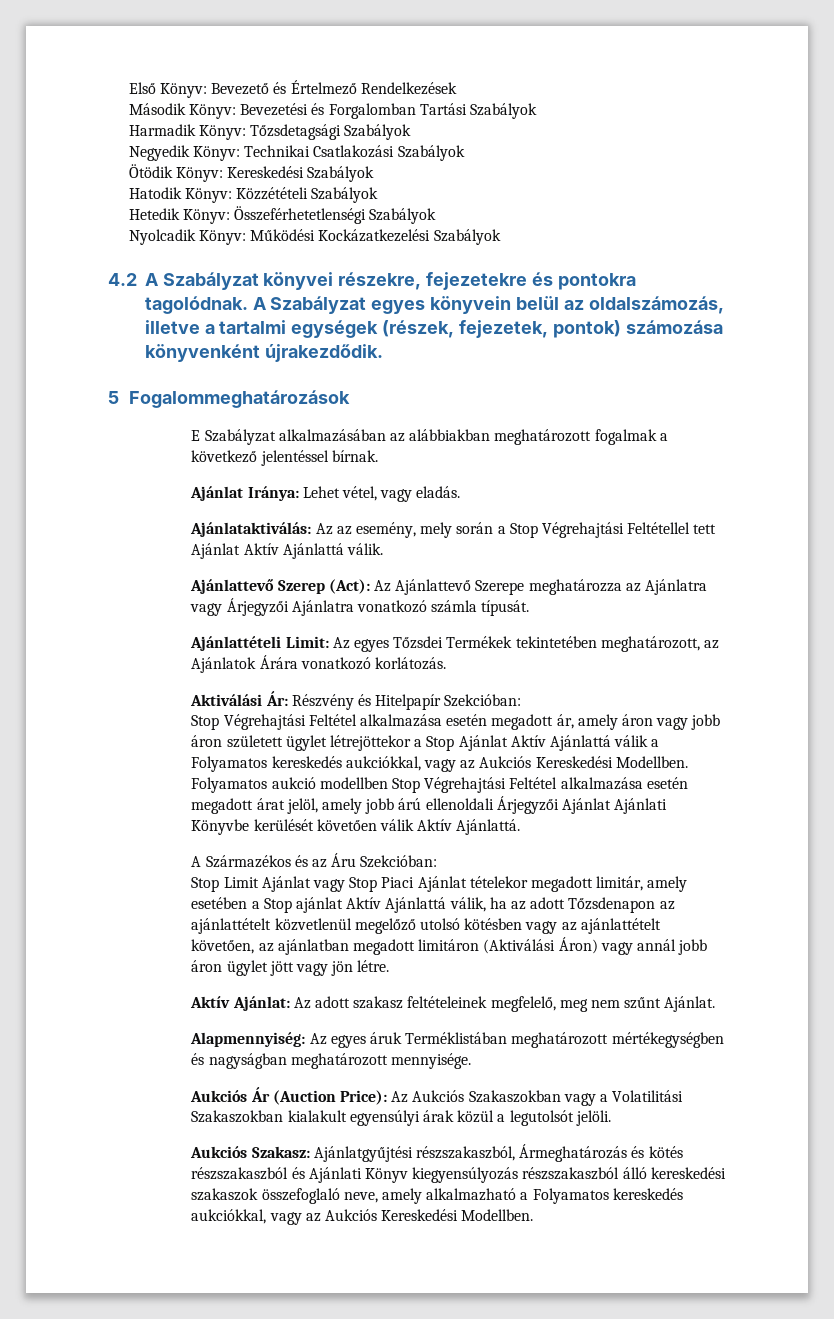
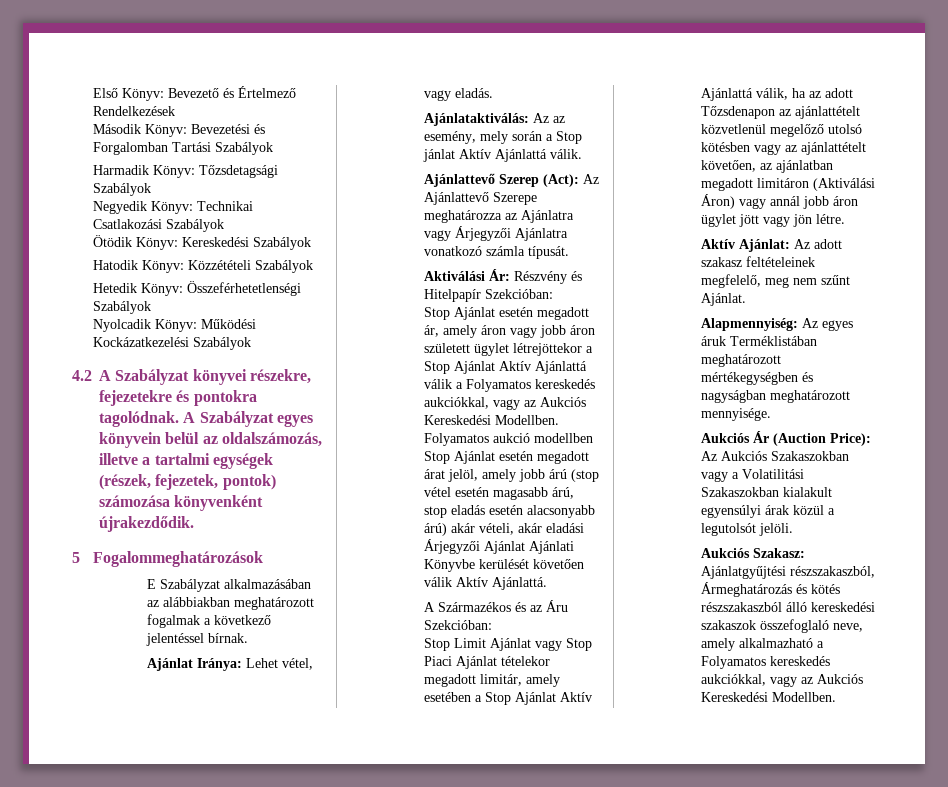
- Ajánlataktiválás: Az az esemény, mely során a Stop Végrehajtási Feltétellel tett Ajánlat Aktív Ajánlattá válik.
+ Ajánlataktiválás: Az az esemény, mely során a Stop jánlat Aktív Ajánlattá válik.
- Ajánlattételi Limit: Az egyes Tőzsdei Termékek tekintetében meghatározott, az Ajánlatok Árára vonatkozó korlátozás.
- Stop Végrehajtási Feltétel alkalmazása esetén megadott ár, amely áron vagy jobb áron született ügylet létrejöttekor a Stop Ajánlat Aktív Ajánlattá válik a Folyamatos kereskedés aukciókkal, vagy az Aukciós Kereskedési Modellben.
+ Stop Ajánlat esetén megadott ár, amely áron vagy jobb áron született ügylet létrejöttekor a Stop Ajánlat Aktív Ajánlattá válik a Folyamatos kereskedés aukciókkal, vagy az Aukciós Kereskedési Modellben.
- Folyamatos aukció modellben Stop Végrehajtási Feltétel alkalmazása esetén megadott árat jelöl, amely jobb árú ellenoldali Árjegyzői Ajánlat Ajánlati Könyvbe kerülését követően válik Aktív Ajánlattá.
+ Folyamatos aukció modellben Stop Ajánlat esetén megadott árat jelöl, amely jobb árú (stop vétel esetén magasabb árú, stop eladás esetén alacsonyabb árú) akár vételi, akár eladási Árjegyzői Ajánlat Ajánlati Könyvbe kerülését követően válik Aktív Ajánlattá.
- Stop Limit Ajánlat vagy Stop Piaci Ajánlat tételekor megadott limitár, amely esetében a Stop ajánlat Aktív Ajánlattá válik, ha az adott Tőzsdenapon az ajánlattételt közvetlenül megelőző utolsó kötésben vagy az ajánlattételt követően, az ajánlatban megadott limitáron (Aktiválási Áron) vagy annál jobb áron ügylet jött vagy jön létre.
+ Stop Limit Ajánlat vagy Stop Piaci Ajánlat tételekor megadott limitár, amely esetében a Stop Ajánlat Aktív Ajánlattá válik, ha az adott Tőzsdenapon az ajánlattételt közvetlenül megelőző utolsó kötésben vagy az ajánlattételt követően, az ajánlatban megadott limitáron (Aktiválási Áron) vagy annál jobb áron ügylet jött vagy jön létre.
- Aukciós Szakasz: Ajánlatgyűjtési részszakaszból, Ármeghatározás és kötés részszakaszból és Ajánlati Könyv kiegyensúlyozás részszakaszból álló kereskedési szakaszok összefoglaló neve, amely alkalmazható a Folyamatos kereskedés aukciókkal, vagy az Aukciós Kereskedési Modellben.
+ Aukciós Szakasz: Ajánlatgyűjtési részszakaszból, Ármeghatározás és kötés részszakaszból álló kereskedési szakaszok összefoglaló neve, amely alkalmazható a Folyamatos kereskedés aukciókkal, vagy az Aukciós Kereskedési Modellben.

